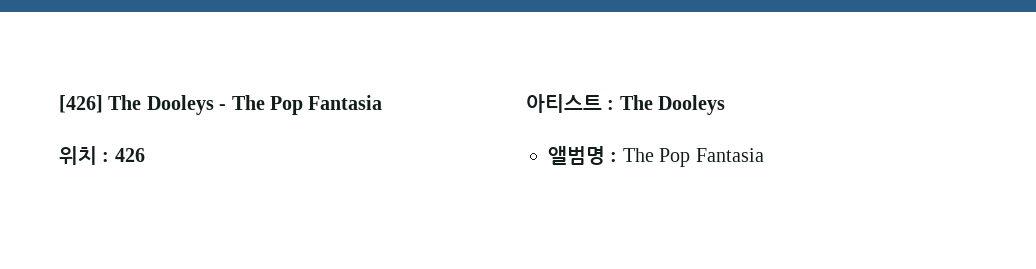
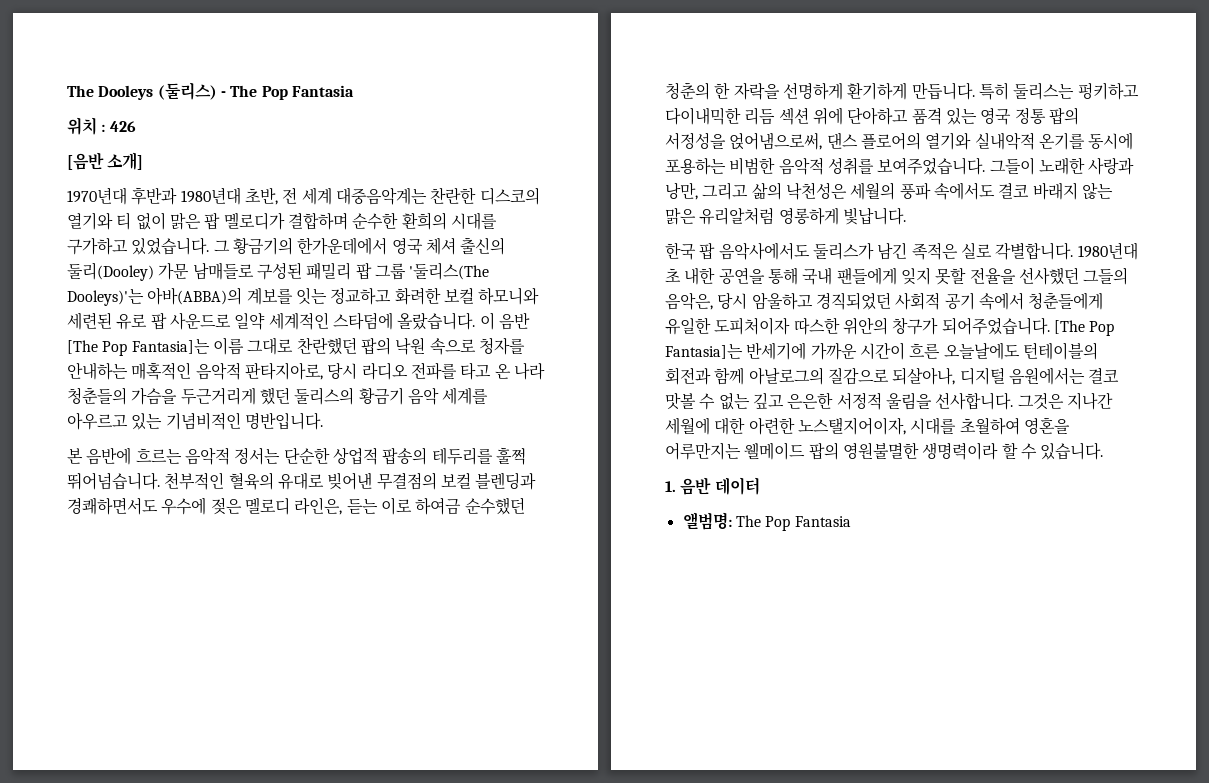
- [426] The Dooleys - The Pop Fantasia
+ The Dooleys (둘리스) - The Pop Fantasia
- 아티스트 : The Dooleys
- 앨범명 : The Pop Fantasia
+ [음반 소개]
+ 1970년대 후반과 1980년대 초반, 전 세계 대중음악계는 찬란한 디스코의 열기와 티 없이 맑은 팝 멜로디가 결합하며 순수한 환희의 시대를 구가하고 있었습니다. 그 황금기의 한가운데에서 영국 체셔 출신의 둘리(Dooley) 가문 남매들로 구성된 패밀리 팝 그룹 '둘리스(The Dooleys)'는 아바(ABBA)의 계보를 잇는 정교하고 화려한 보컬 하모니와 세련된 유로 팝 사운드로 일약 세계적인 스타덤에 올랐습니다. 이 음반 [The Pop Fantasia]는 이름 그대로 찬란했던 팝의 낙원 속으로 청자를 안내하는 매혹적인 음악적 판타지아로, 당시 라디오 전파를 타고 온 나라 청춘들의 가슴을 두근거리게 했던 둘리스의 황금기 음악 세계를 아우르고 있는 기념비적인 명반입니다.
+ 본 음반에 흐르는 음악적 정서는 단순한 상업적 팝송의 테두리를 훌쩍 뛰어넘습니다. 천부적인 혈육의 유대로 빚어낸 무결점의 보컬 블렌딩과 경쾌하면서도 우수에 젖은 멜로디 라인은, 듣는 이로 하여금 순수했던 청춘의 한 자락을 선명하게 환기하게 만듭니다. 특히 둘리스는 펑키하고 다이내믹한 리듬 섹션 위에 단아하고 품격 있는 영국 정통 팝의 서정성을 얹어냄으로써, 댄스 플로어의 열기와 실내악적 온기를 동시에 포용하는 비범한 음악적 성취를 보여주었습니다. 그들이 노래한 사랑과 낭만, 그리고 삶의 낙천성은 세월의 풍파 속에서도 결코 바래지 않는 맑은 유리알처럼 영롱하게 빛납니다.
+ 한국 팝 음악사에서도 둘리스가 남긴 족적은 실로 각별합니다. 1980년대 초 내한 공연을 통해 국내 팬들에게 잊지 못할 전율을 선사했던 그들의 음악은, 당시 암울하고 경직되었던 사회적 공기 속에서 청춘들에게 유일한 도피처이자 따스한 위안의 창구가 되어주었습니다. [The Pop Fantasia]는 반세기에 가까운 시간이 흐른 오늘날에도 턴테이블의 회전과 함께 아날로그의 질감으로 되살아나, 디지털 음원에서는 결코 맛볼 수 없는 깊고 은은한 서정적 울림을 선사합니다. 그것은 지나간 세월에 대한 아련한 노스탤지어이자, 시대를 초월하여 영혼을 어루만지는 웰메이드 팝의 영원불멸한 생명력이라 할 수 있습니다.
+ 1. 음반 데이터
+ 앨범명: The Pop Fantasia

